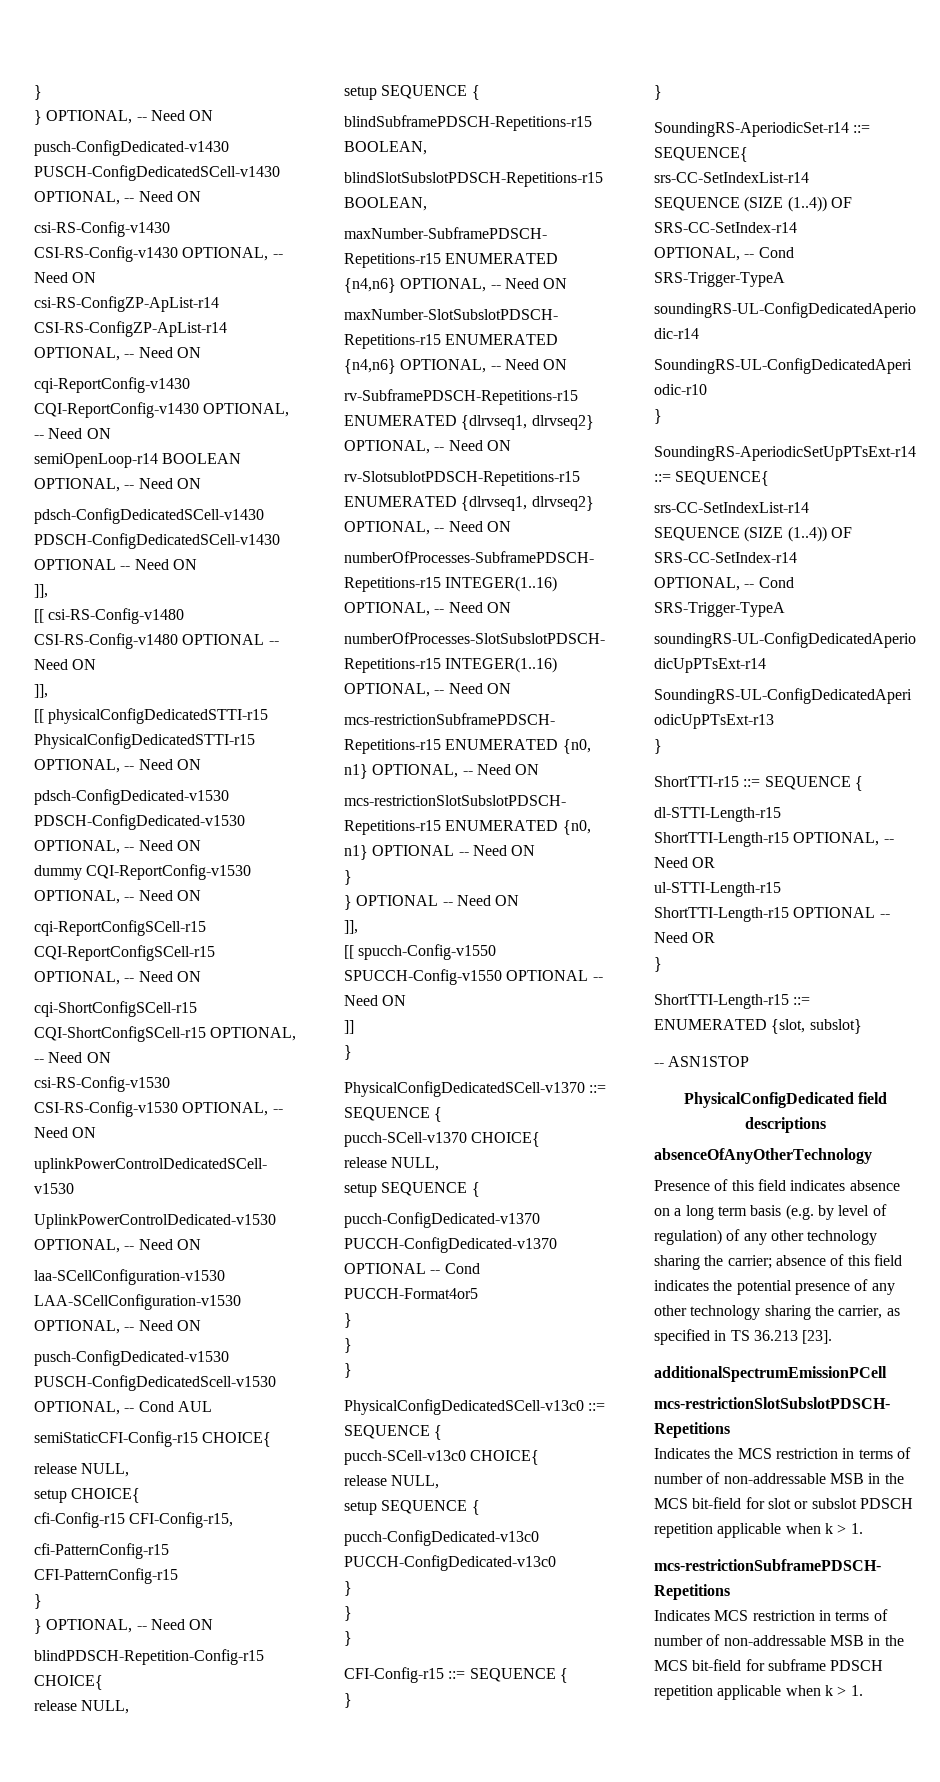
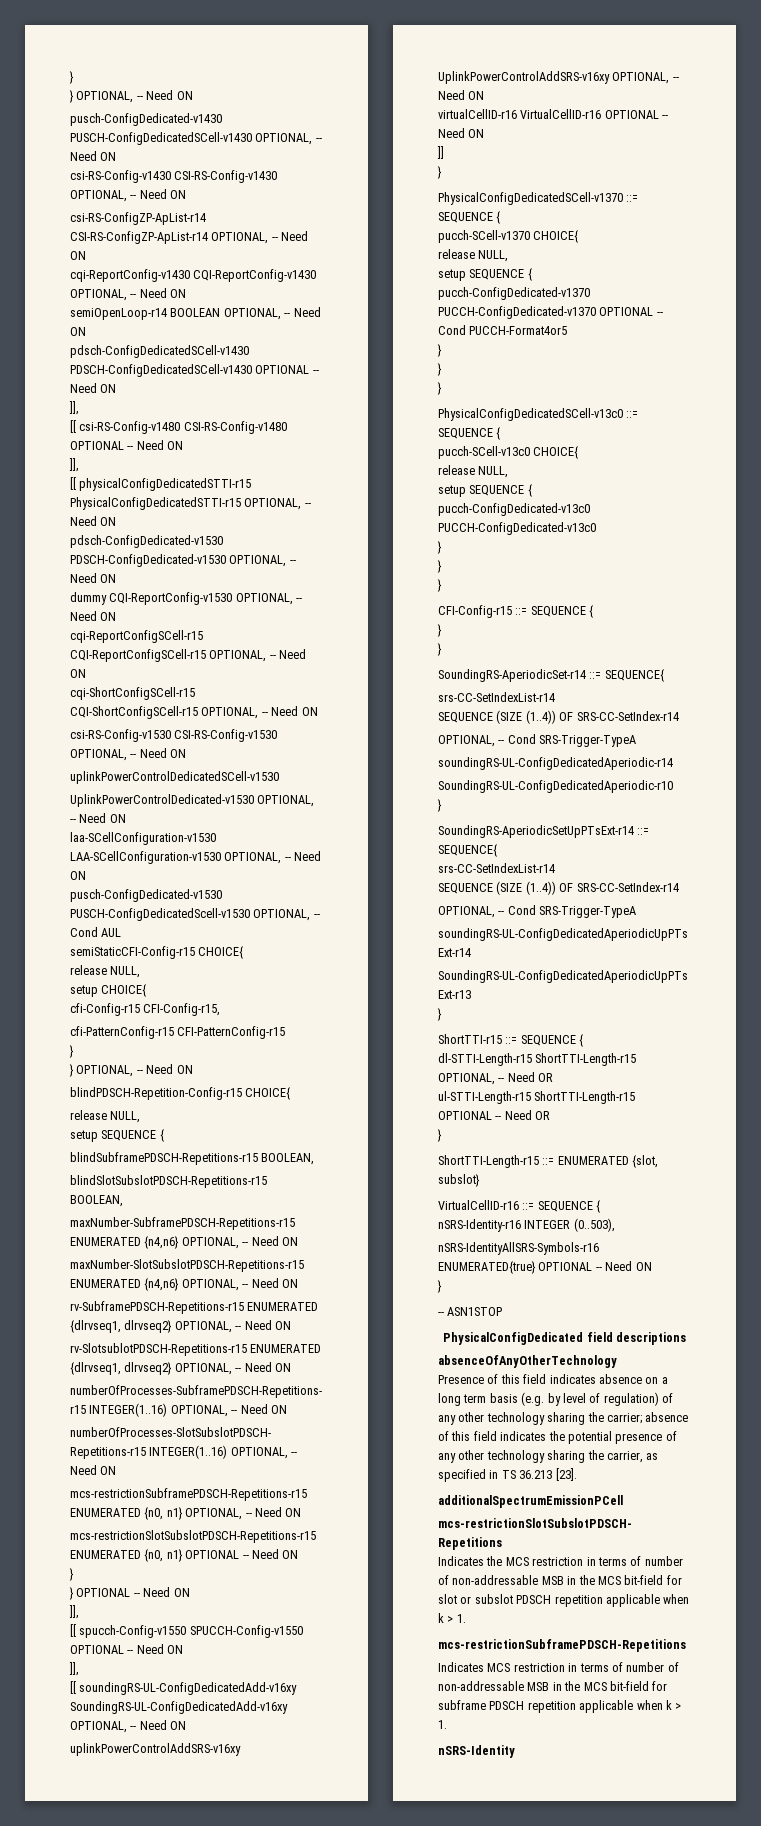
  [[ spucch-Config-v1550 SPUCCH-Config-v1550 OPTIONAL -- Need ON
+ ]],
+ [[ soundingRS-UL-ConfigDedicatedAdd-v16xy SoundingRS-UL-ConfigDedicatedAdd-v16xy OPTIONAL, -- Need ON
+ uplinkPowerControlAddSRS-v16xy UplinkPowerControlAddSRS-v16xy OPTIONAL, -- Need ON
+ virtualCellID-r16 VirtualCellID-r16 OPTIONAL -- Need ON
+ VirtualCellID-r16 ::= SEQUENCE {
+ nSRS-Identity-r16 INTEGER (0..503),
+ nSRS-IdentityAllSRS-Symbols-r16 ENUMERATED{true} OPTIONAL -- Need ON
+ }
+ nSRS-Identity

